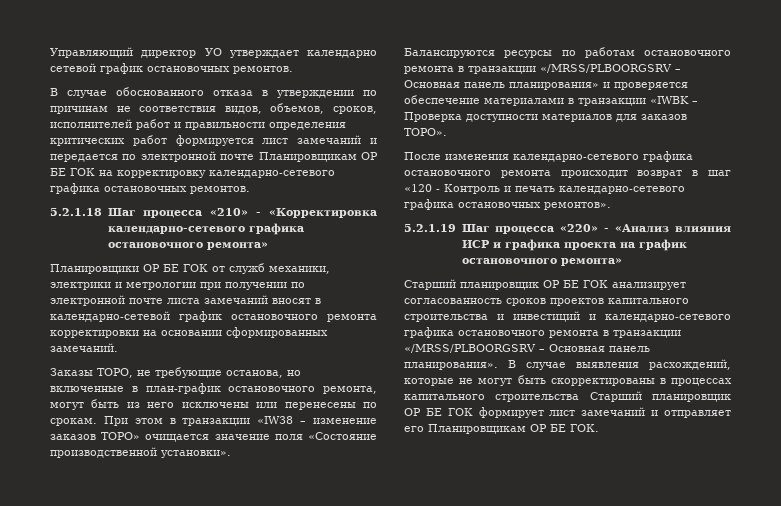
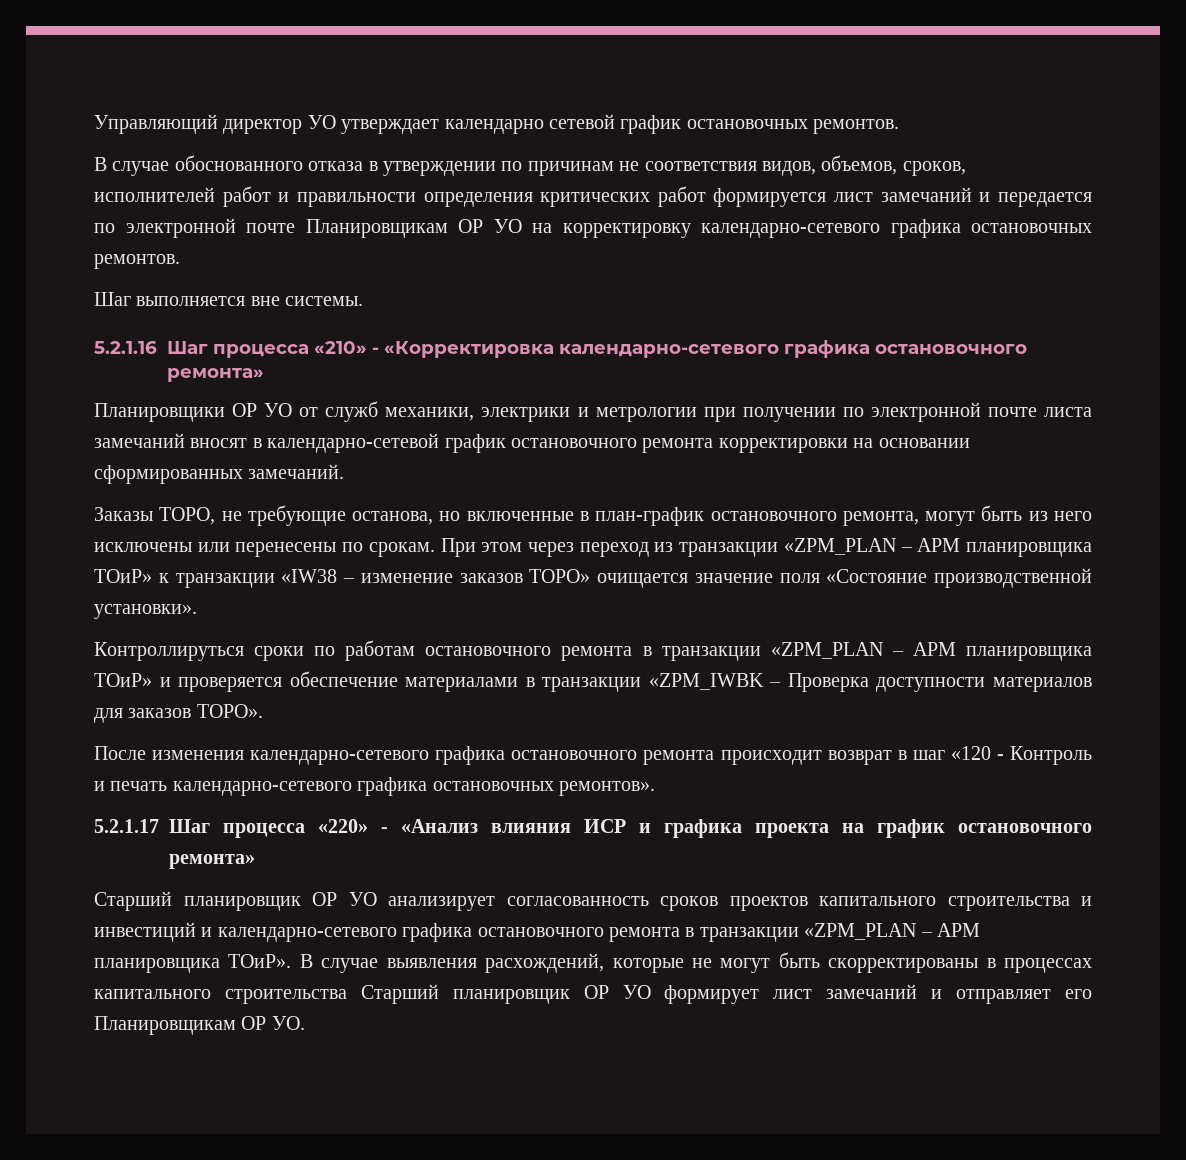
- В случае обоснованного отказа в утверждении по причинам не соответствия видов, объемов, сроков, исполнителей работ и правильности определения критических работ формируется лист замечаний и передается по электронной почте Планировщикам ОР БЕ ГОК на корректировку календарно-сетевого графика остановочных ремонтов.
+ В случае обоснованного отказа в утверждении по причинам не соответствия видов, объемов, сроков, исполнителей работ и правильности определения критических работ формируется лист замечаний и передается по электронной почте Планировщикам ОР УО на корректировку календарно-сетевого графика остановочных ремонтов.
- 5.2.1.18 Шаг процесса «210» - «Корректировка календарно-сетевого графика остановочного ремонта»
+ Шаг выполняется вне системы.
+ 5.2.1.16 Шаг процесса «210» - «Корректировка календарно-сетевого графика остановочного ремонта»
- Планировщики ОР БЕ ГОК от служб механики, электрики и метрологии при получении по электронной почте листа замечаний вносят в календарно-сетевой график остановочного ремонта корректировки на основании сформированных замечаний.
+ Планировщики ОР УО от служб механики, электрики и метрологии при получении по электронной почте листа замечаний вносят в календарно-сетевой график остановочного ремонта корректировки на основании сформированных замечаний.
- При этом в транзакции «IW38 – изменение заказов ТОРО» очищается значение поля «Состояние производственной установки».
+ При этом через переход из транзакции «ZPM_PLAN – АРМ планировщика ТОиР» к транзакции «IW38 – изменение заказов ТОРО» очищается значение поля «Состояние производственной установки».
- Балансируются ресурсы по работам остановочного ремонта в транзакции «/MRSS/PLBOORGSRV – Основная панель планирования» и проверяется обеспечение материалами в транзакции «IWBK – Проверка доступности материалов для заказов ТОРО».
+ Контроллируться сроки по работам остановочного ремонта в транзакции «ZPM_PLAN – АРМ планировщика ТОиР» и проверяется обеспечение материалами в транзакции «ZPM_IWBK – Проверка доступности материалов для заказов ТОРО».
- 5.2.1.19 Шаг процесса «220» - «Анализ влияния ИСР и графика проекта на график остановочного ремонта»
+ 5.2.1.17 Шаг процесса «220» - «Анализ влияния ИСР и графика проекта на график остановочного ремонта»
- Старший планировщик ОР БЕ ГОК анализирует согласованность сроков проектов капитального строительства и инвестиций и календарно-сетевого графика остановочного ремонта в транзакции «/MRSS/PLBOORGSRV – Основная панель планирования».
+ Старший планировщик ОР УО анализирует согласованность сроков проектов капитального строительства и инвестиций и календарно-сетевого графика остановочного ремонта в транзакции «ZPM_PLAN – АРМ планировщика ТОиР».
- В случае выявления расхождений, которые не могут быть скорректированы в процессах капитального строительства Старший планировщик ОР БЕ ГОК формирует лист замечаний и отправляет его Планировщикам ОР БЕ ГОК.
+ В случае выявления расхождений, которые не могут быть скорректированы в процессах капитального строительства Старший планировщик ОР УО формирует лист замечаний и отправляет его Планировщикам ОР УО.

